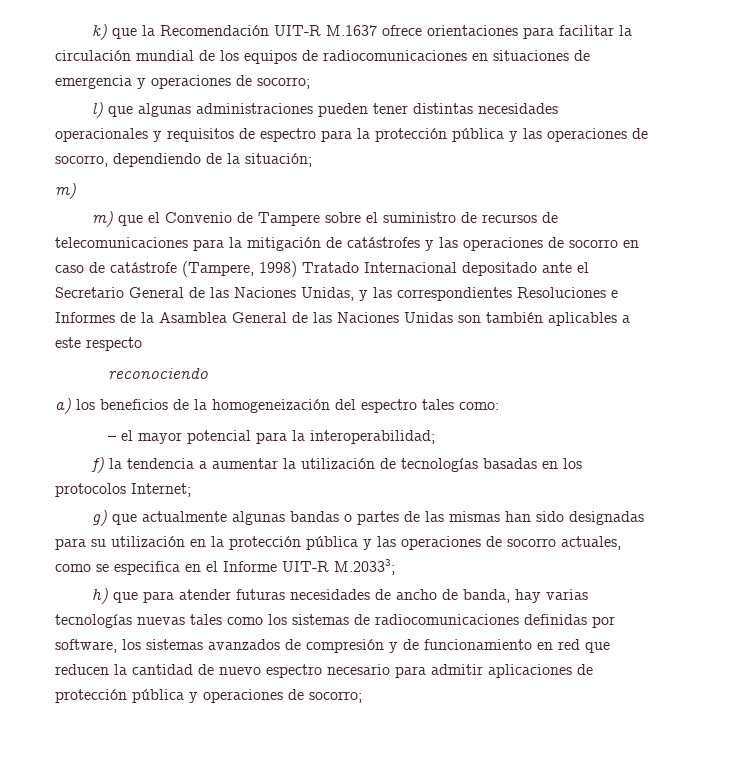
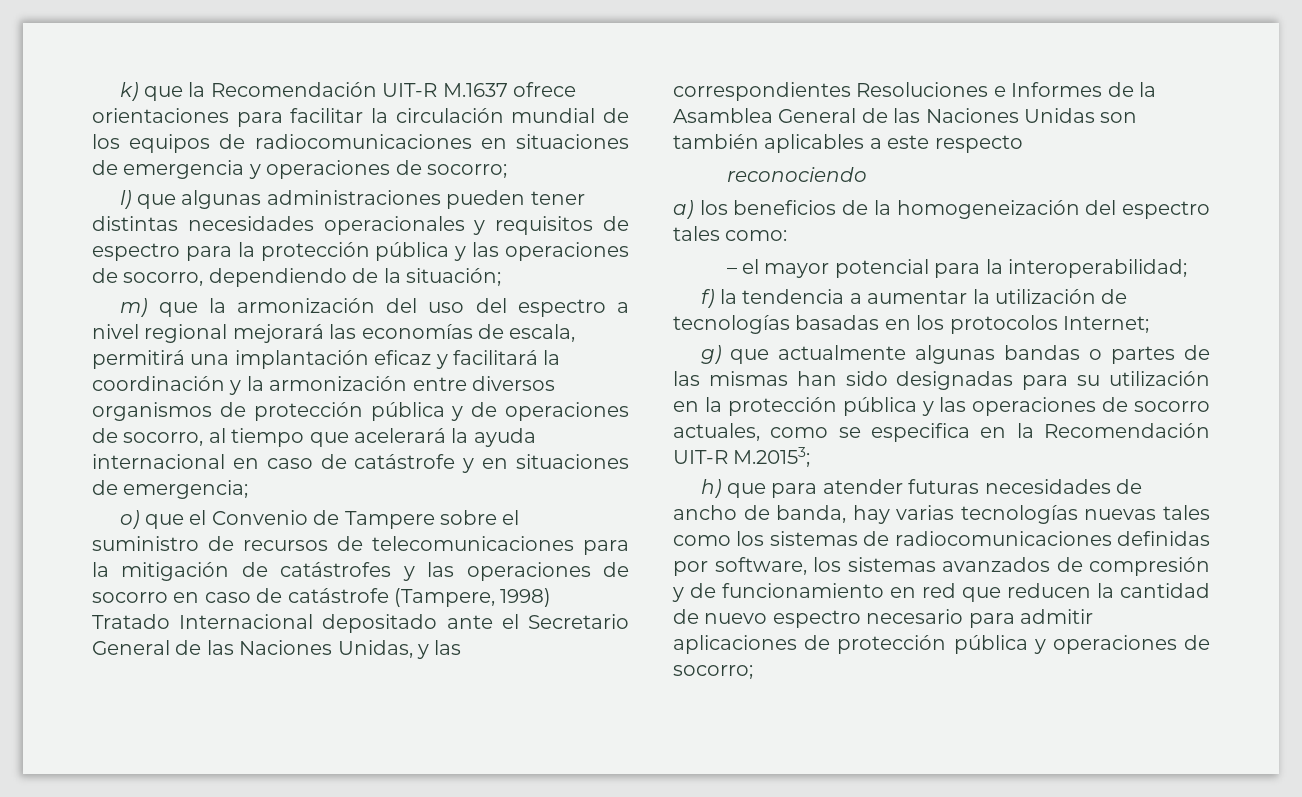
  l) que algunas administraciones pueden tener distintas necesidades operacionales y requisitos de espectro para la protección pública y las operaciones de socorro, dependiendo de la situación;
- m)
- m) que el Convenio de Tampere sobre el suministro de recursos de telecomunicaciones para la mitigación de catástrofes y las operaciones de socorro en caso de catástrofe (Tampere, 1998) Tratado Internacional depositado ante el Secretario General de las Naciones Unidas, y las correspondientes Resoluciones e Informes de la Asamblea General de las Naciones Unidas son también aplicables a este respecto
+ m) que la armonización del uso del espectro a nivel regional mejorará las economías de escala, permitirá una implantación eficaz y facilitará la coordinación y la armonización entre diversos organismos de protección pública y de operaciones de socorro, al tiempo que acelerará la ayuda internacional en caso de catástrofe y en situaciones de emergencia;
+ o) que el Convenio de Tampere sobre el suministro de recursos de telecomunicaciones para la mitigación de catástrofes y las operaciones de socorro en caso de catástrofe (Tampere, 1998) Tratado Internacional depositado ante el Secretario General de las Naciones Unidas, y las correspondientes Resoluciones e Informes de la Asamblea General de las Naciones Unidas son también aplicables a este respecto
- g) que actualmente algunas bandas o partes de las mismas han sido designadas para su utilización en la protección pública y las operaciones de socorro actuales, como se especifica en el Informe UIT-R M.20333;
+ g) que actualmente algunas bandas o partes de las mismas han sido designadas para su utilización en la protección pública y las operaciones de socorro actuales, como se especifica en la Recomendación UIT-R M.20153;

